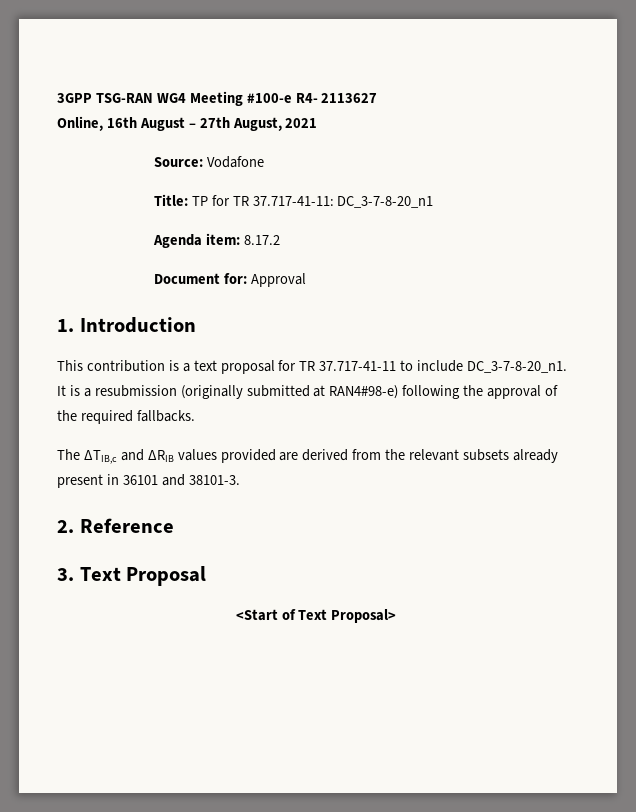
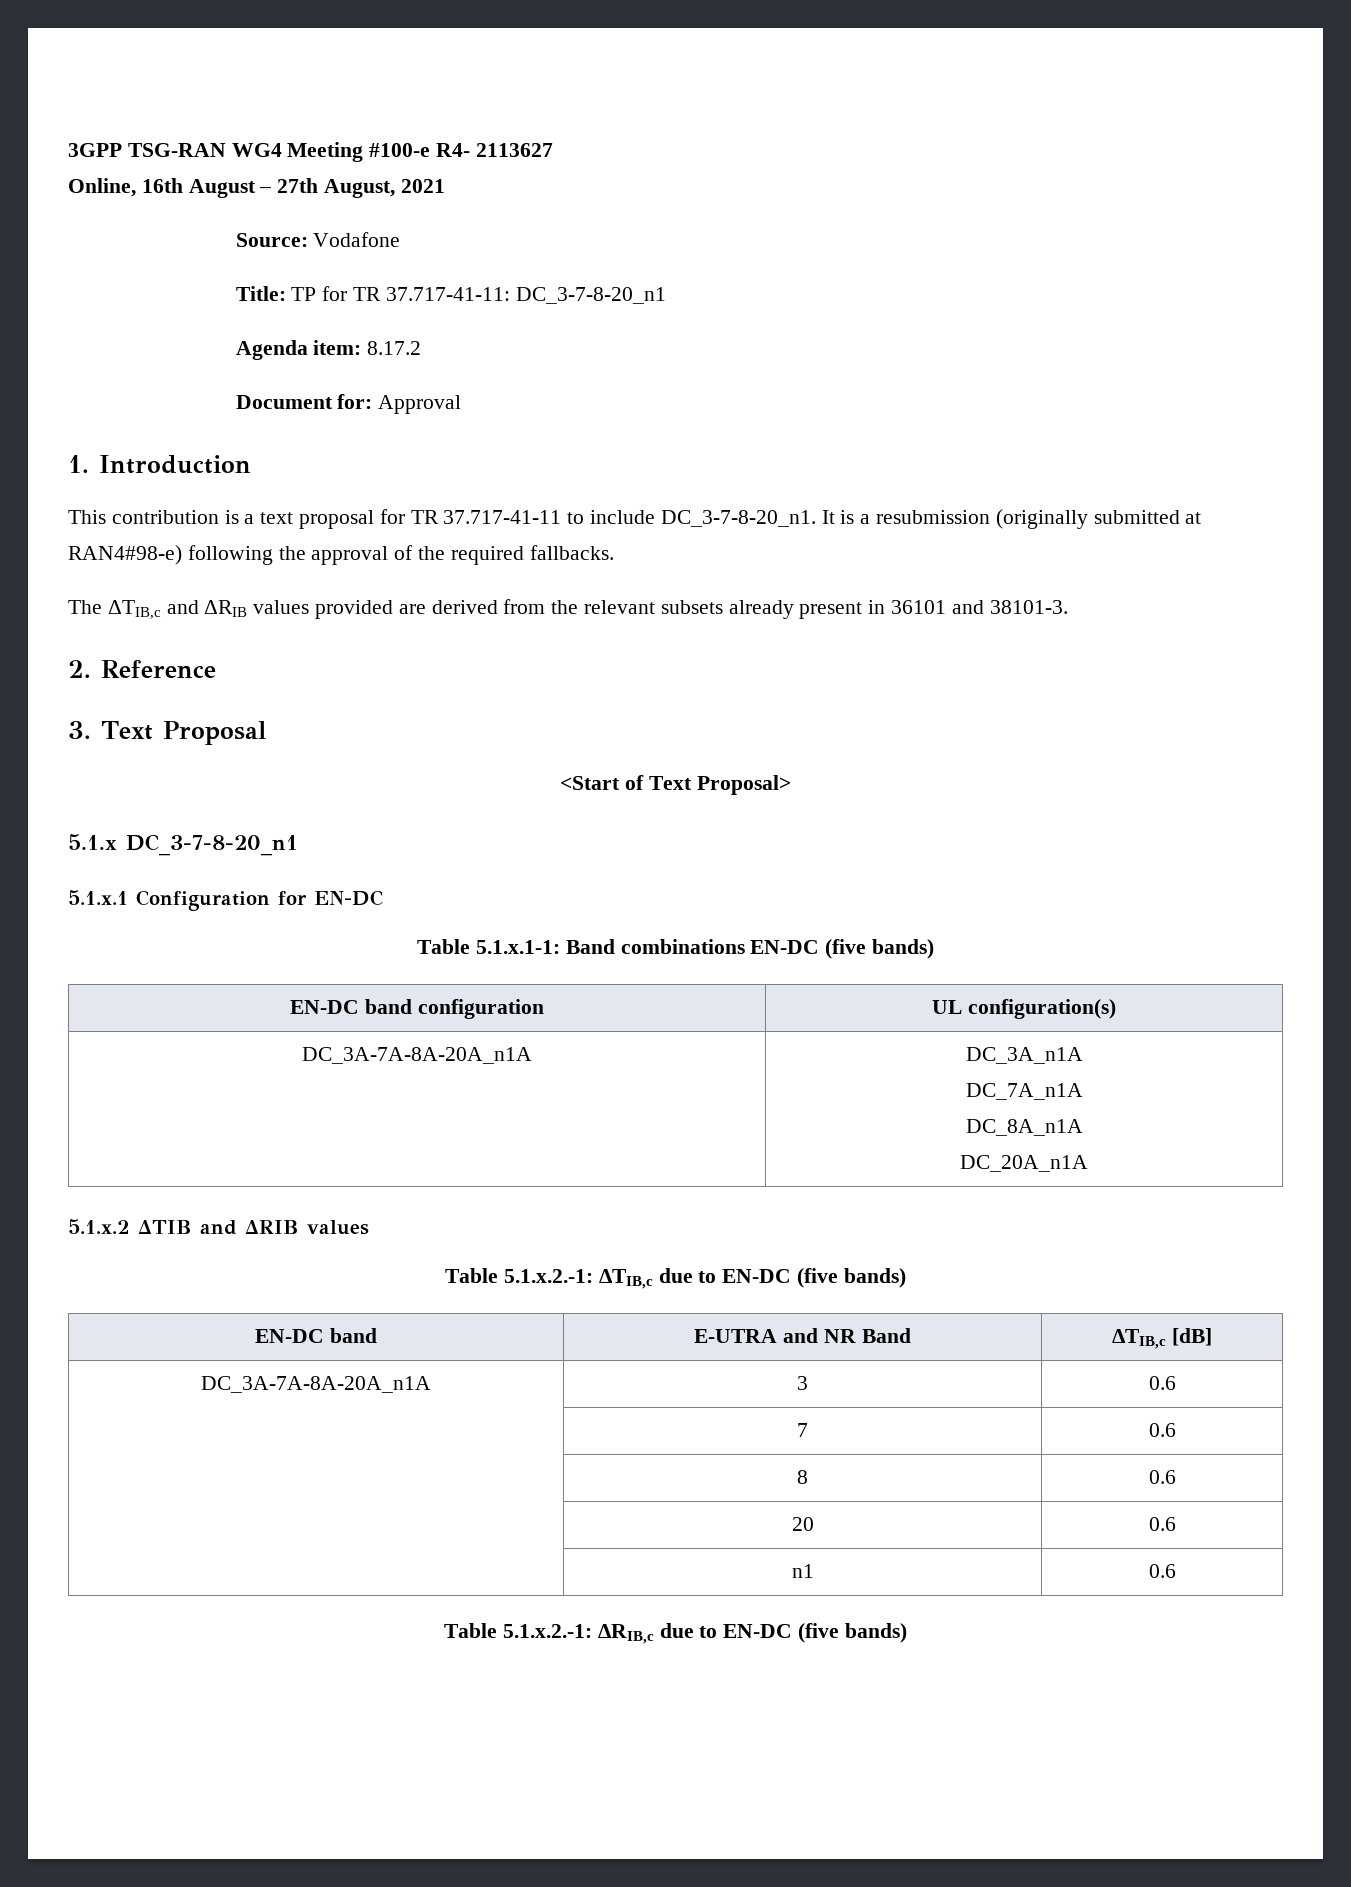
+ 5.1.x DC_3-7-8-20_n1
+ 5.1.x.1 Configuration for EN-DC
+ Table 5.1.x.1-1: Band combinations EN-DC (five bands)
+ EN-DC band configuration | UL configuration(s)
+ DC_3A-7A-8A-20A_n1A | DC_3A_n1A
+ DC_7A_n1A
+ DC_8A_n1A
+ DC_20A_n1A
+ 5.1.x.2 ∆TIB and ∆RIB values
+ Table 5.1.x.2.-1: ΔTIB,c due to EN-DC (five bands)
+ EN-DC band | E-UTRA and NR Band | ΔTIB,c [dB]
+ DC_3A-7A-8A-20A_n1A | 3 | 0.6
+ | 7 | 0.6
+ | 8 | 0.6
+ | 20 | 0.6
+ | n1 | 0.6
+ Table 5.1.x.2.-1: ΔRIB,c due to EN-DC (five bands)

